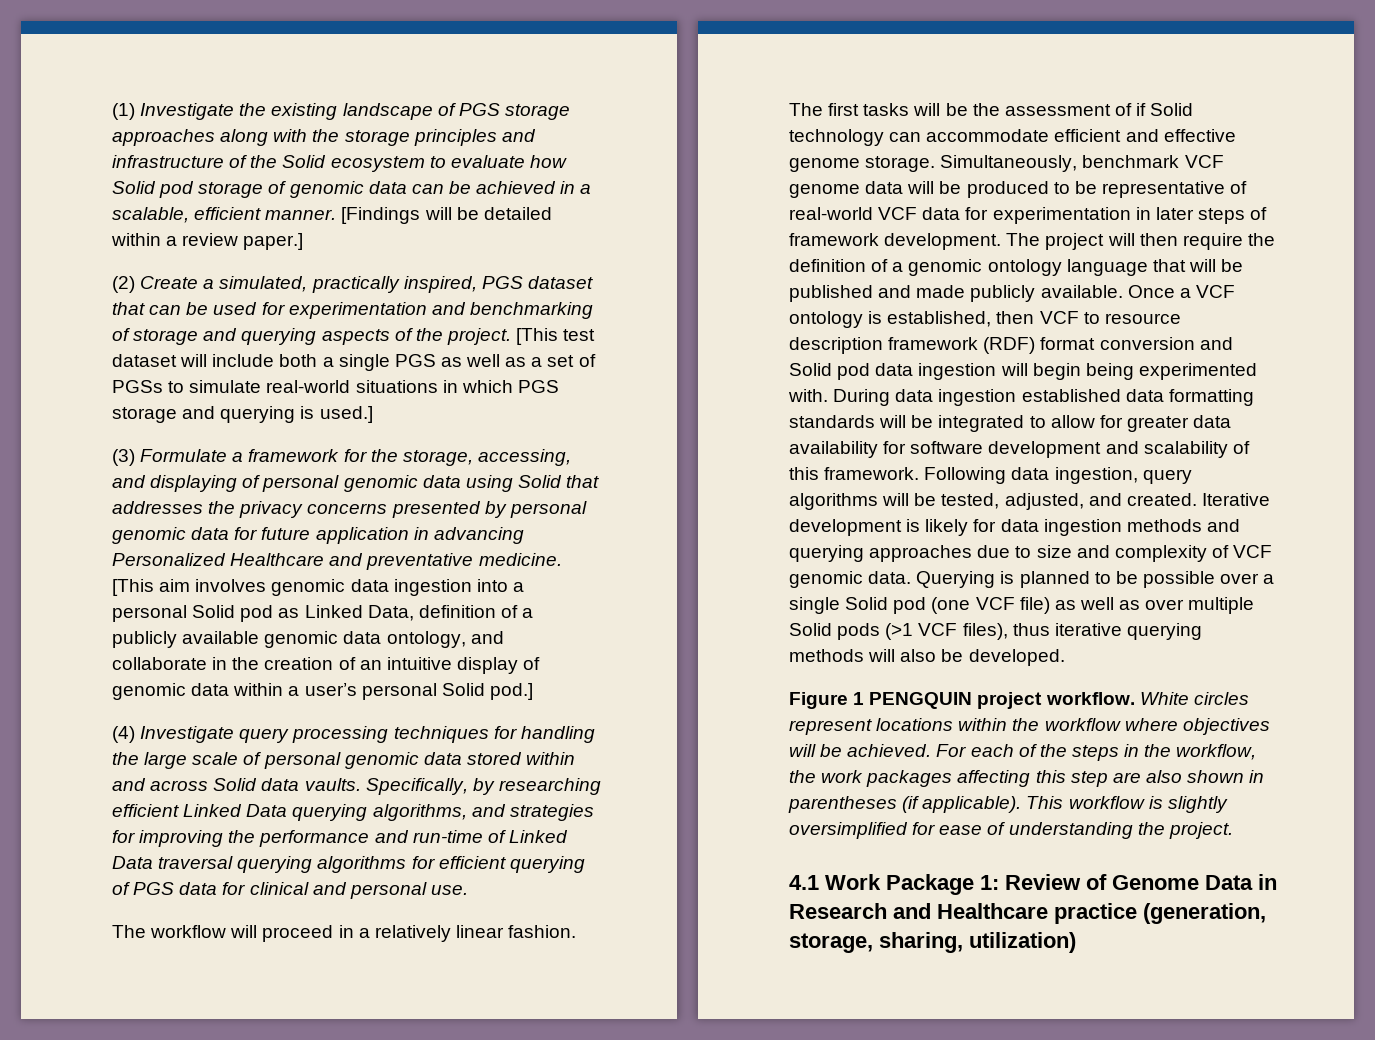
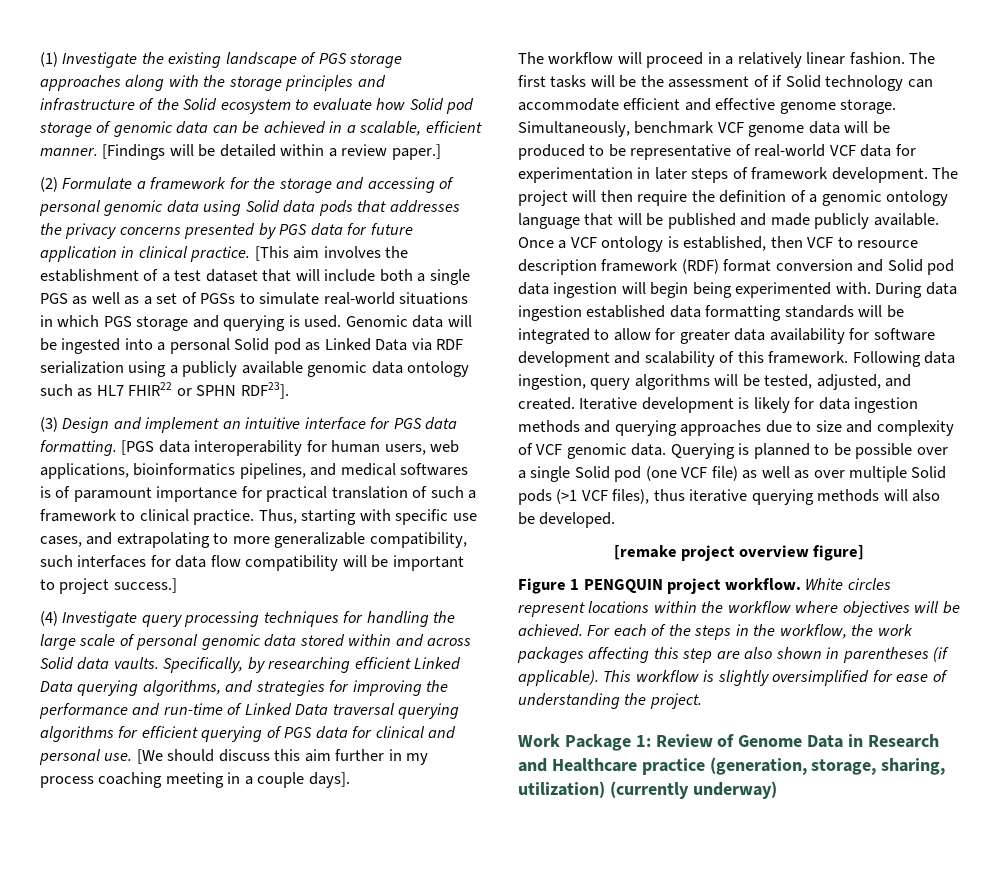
- (2) Create a simulated, practically inspired, PGS dataset that can be used for experimentation and benchmarking of storage and querying aspects of the project. [This test dataset will include both a single PGS as well as a set of PGSs to simulate real-world situations in which PGS storage and querying is used.]
- (3) Formulate a framework for the storage, accessing, and displaying of personal genomic data using Solid that addresses the privacy concerns presented by personal genomic data for future application in advancing Personalized Healthcare and preventative medicine. [This aim involves genomic data ingestion into a personal Solid pod as Linked Data, definition of a publicly available genomic data ontology, and collaborate in the creation of an intuitive display of genomic data within a user’s personal Solid pod.]
+ (2) Formulate a framework for the storage and accessing of personal genomic data using Solid data pods that addresses the privacy concerns presented by PGS data for future application in clinical practice. [This aim involves the establishment of a test dataset that will include both a single PGS as well as a set of PGSs to simulate real-world situations in which PGS storage and querying is used. Genomic data will be ingested into a personal Solid pod as Linked Data via RDF serialization using a publicly available genomic data ontology such as HL7 FHIR22 or SPHN RDF23].
+ (3) Design and implement an intuitive interface for PGS data formatting. [PGS data interoperability for human users, web applications, bioinformatics pipelines, and medical softwares is of paramount importance for practical translation of such a framework to clinical practice. Thus, starting with specific use cases, and extrapolating to more generalizable compatibility, such interfaces for data flow compatibility will be important to project success.]
+ [We should discuss this aim further in my process coaching meeting in a couple days].
+ [remake project overview figure]
- 4.1 Work Package 1: Review of Genome Data in Research and Healthcare practice (generation, storage, sharing, utilization)
+ Work Package 1: Review of Genome Data in Research and Healthcare practice (generation, storage, sharing, utilization) (currently underway)

